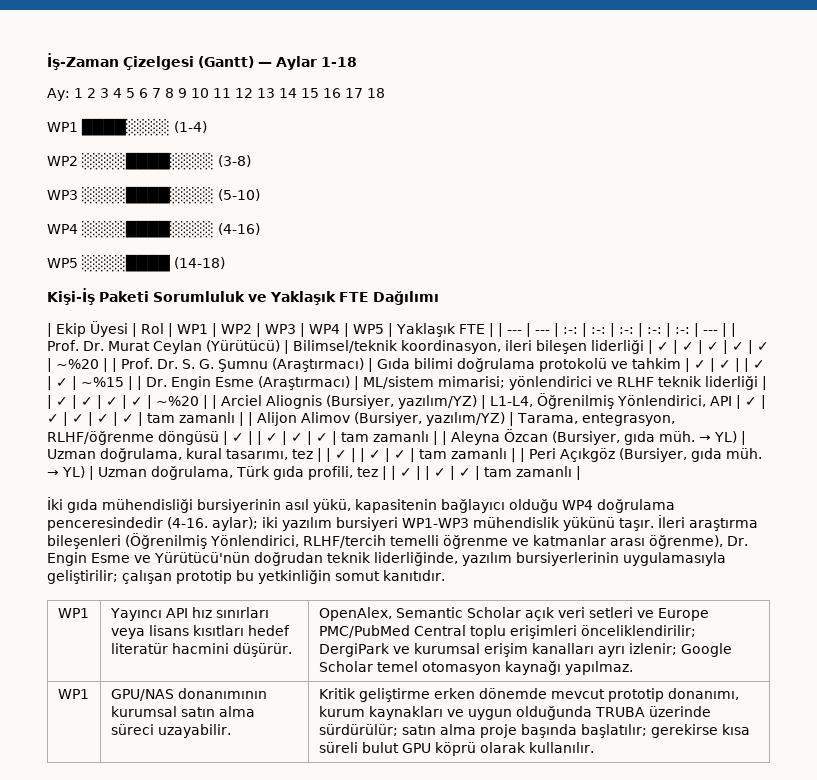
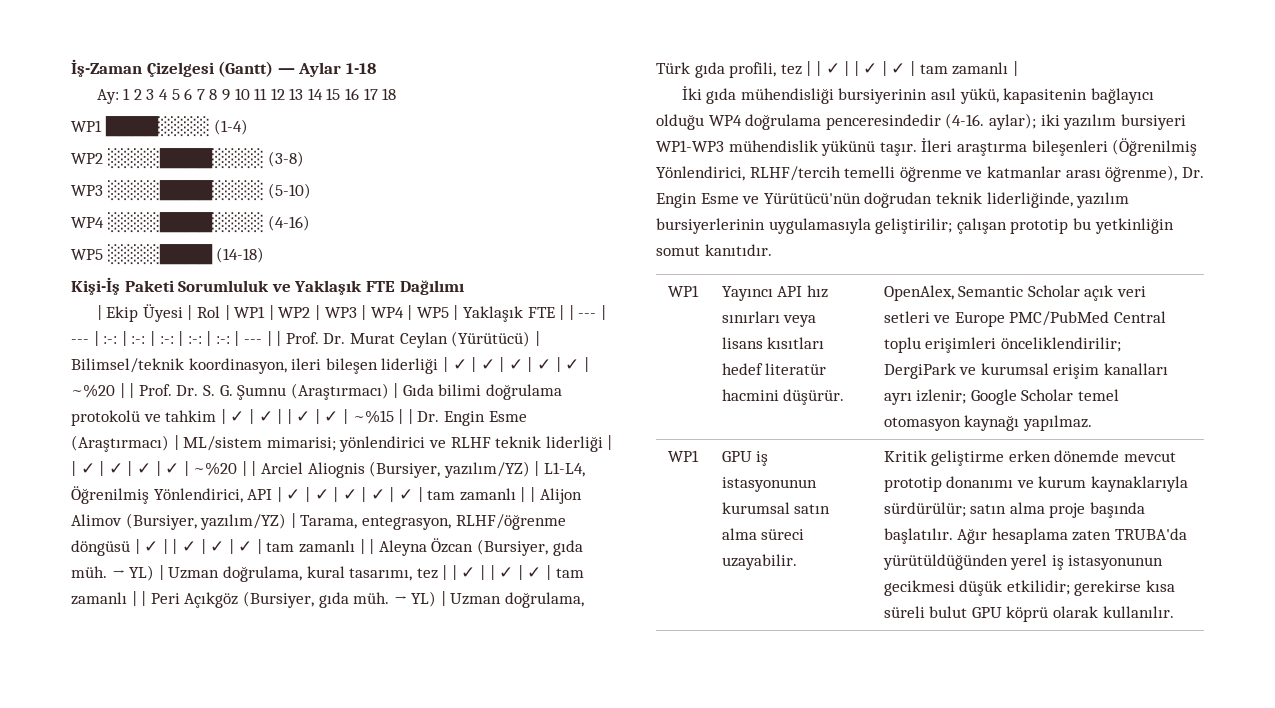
- GPU/NAS donanımının kurumsal satın alma süreci uzayabilir.
+ GPU iş istasyonunun kurumsal satın alma süreci uzayabilir.
- Kritik geliştirme erken dönemde mevcut prototip donanımı, kurum kaynakları ve uygun olduğunda TRUBA üzerinde sürdürülür; satın alma proje başında başlatılır; gerekirse kısa süreli bulut GPU köprü olarak kullanılır.
+ Kritik geliştirme erken dönemde mevcut prototip donanımı ve kurum kaynaklarıyla sürdürülür; satın alma proje başında başlatılır. Ağır hesaplama zaten TRUBA'da yürütüldüğünden yerel iş istasyonunun gecikmesi düşük etkilidir; gerekirse kısa süreli bulut GPU köprü olarak kullanılır.

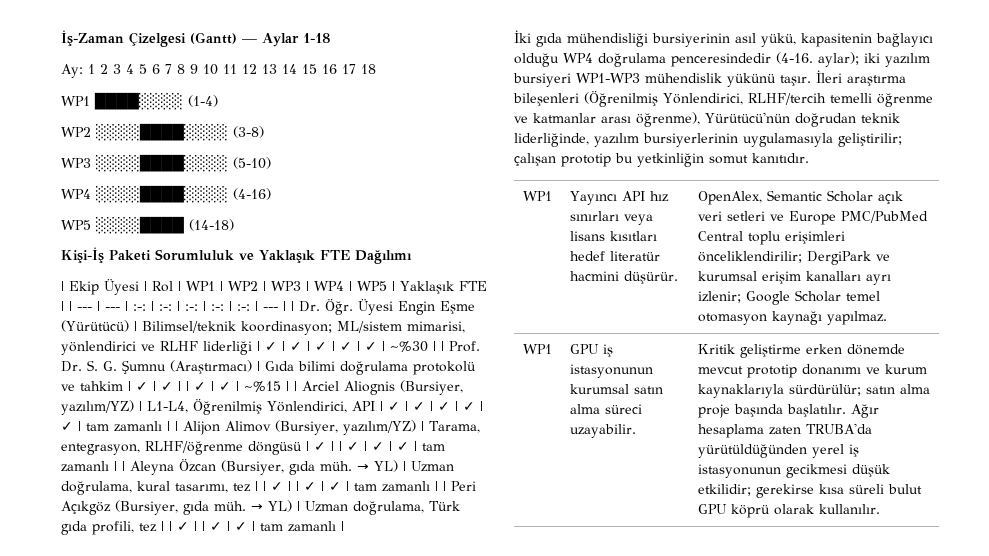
- | --- | | Prof. Dr. Murat Ceylan (Yürütücü) | Bilimsel/teknik koordinasyon, ileri bileşen liderliği | ✓ | ✓ | ✓ | ✓ | ✓ | ~%20 | | Prof. Dr. S. G. Şumnu (Araştırmacı) | Gıda bilimi doğrulama protokolü ve tahkim | ✓ | ✓ | | ✓ | ✓ | ~%15 | | Dr. Engin Esme (Araştırmacı) | ML/sistem mimarisi; yönlendirici ve RLHF teknik liderliği | | ✓ | ✓ | ✓ | ✓ | ~%20 | | Arciel Aliognis (Bursiyer, yazılım/YZ) | L1-L4, Öğrenilmiş Yönlendirici, API | ✓ | ✓ | ✓ | ✓ | ✓ | tam zamanlı | | Alijon Alimov (Bursiyer, yazılım/YZ) | Tarama, entegrasyon, RLHF/öğrenme döngüsü | ✓ | | ✓ | ✓ | ✓ | tam zamanlı | | Aleyna Özcan (Bursiyer, gıda müh.
+ | --- | | Dr. Öğr. Üyesi Engin Eşme (Yürütücü) | Bilimsel/teknik koordinasyon; ML/sistem mimarisi, yönlendirici ve RLHF liderliği | ✓ | ✓ | ✓ | ✓ | ✓ | ~%30 | | Prof. Dr. S. G. Şumnu (Araştırmacı) | Gıda bilimi doğrulama protokolü ve tahkim | ✓ | ✓ | | ✓ | ✓ | ~%15 | | Arciel Aliognis (Bursiyer, yazılım/YZ) | L1-L4, Öğrenilmiş Yönlendirici, API | ✓ | ✓ | ✓ | ✓ | ✓ | tam zamanlı | | Alijon Alimov (Bursiyer, yazılım/YZ) | Tarama, entegrasyon, RLHF/öğrenme döngüsü | ✓ | | ✓ | ✓ | ✓ | tam zamanlı | | Aleyna Özcan (Bursiyer, gıda müh.
- İleri araştırma bileşenleri (Öğrenilmiş Yönlendirici, RLHF/tercih temelli öğrenme ve katmanlar arası öğrenme), Dr. Engin Esme ve Yürütücü'nün doğrudan teknik liderliğinde, yazılım bursiyerlerinin uygulamasıyla geliştirilir; çalışan prototip bu yetkinliğin somut kanıtıdır.
+ İleri araştırma bileşenleri (Öğrenilmiş Yönlendirici, RLHF/tercih temelli öğrenme ve katmanlar arası öğrenme), Yürütücü'nün doğrudan teknik liderliğinde, yazılım bursiyerlerinin uygulamasıyla geliştirilir; çalışan prototip bu yetkinliğin somut kanıtıdır.

